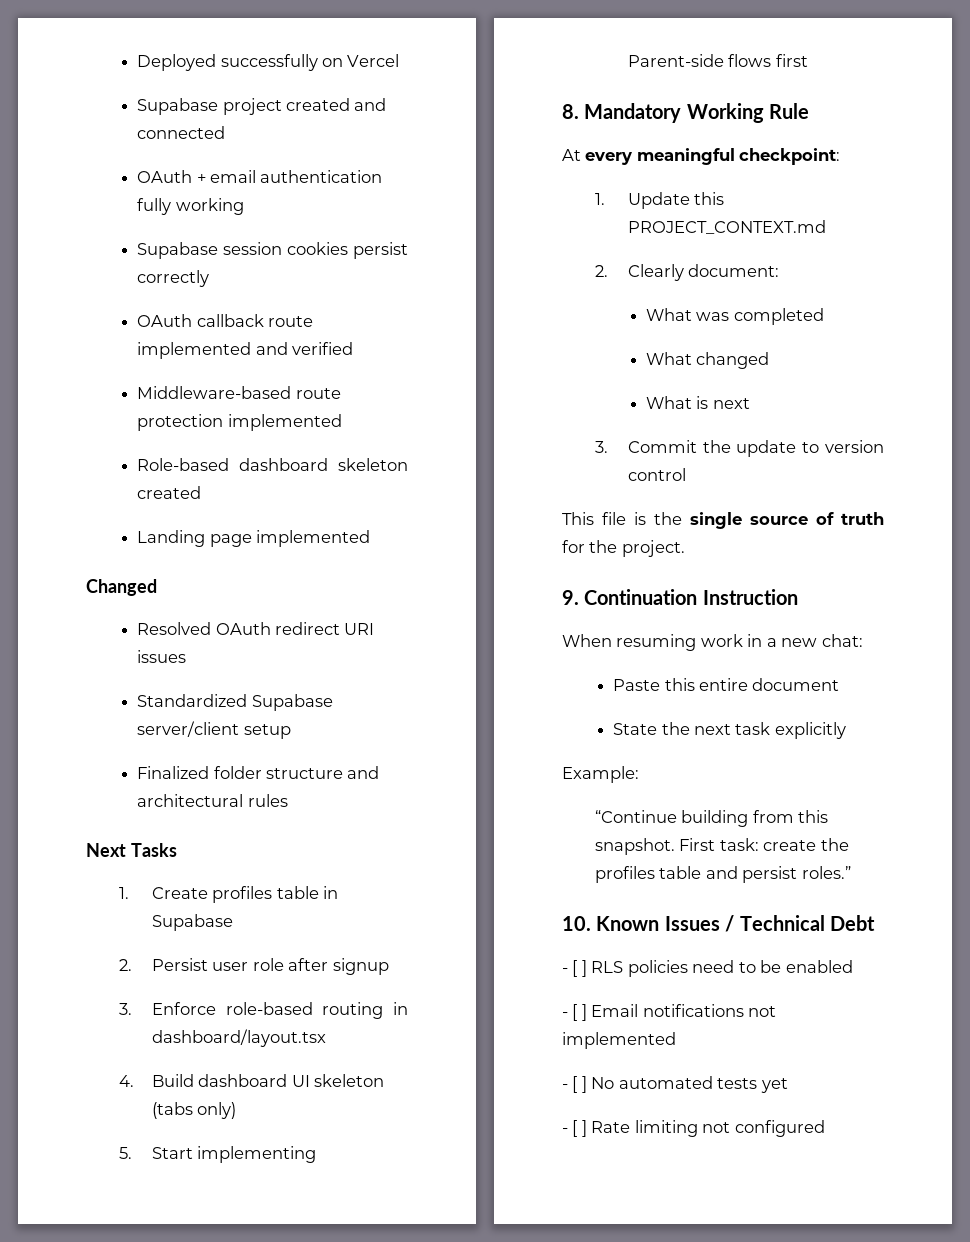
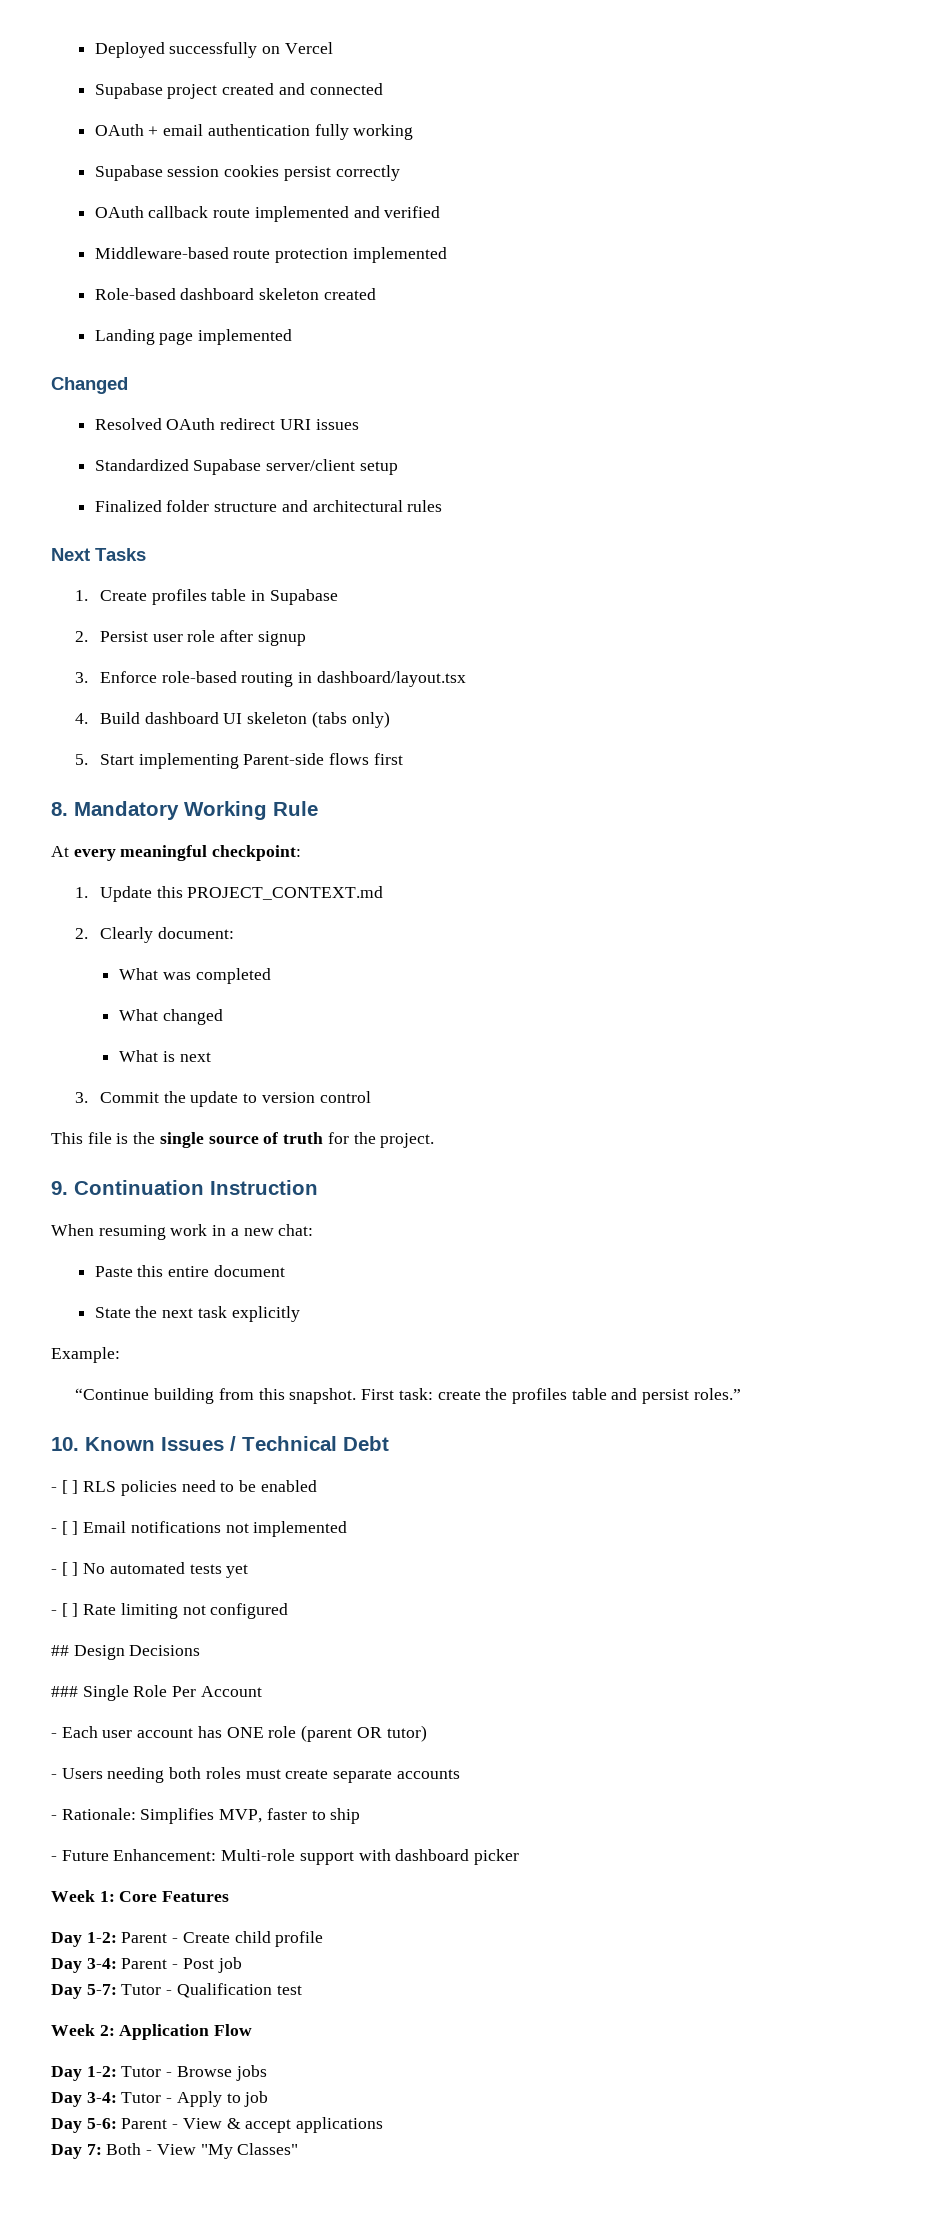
+ ## Design Decisions
+ ### Single Role Per Account
+ - Each user account has ONE role (parent OR tutor)
+ - Users needing both roles must create separate accounts
+ - Rationale: Simplifies MVP, faster to ship
+ - Future Enhancement: Multi-role support with dashboard picker
+ Week 1: Core Features
+ Day 1-2: Parent - Create child profile
+ Day 3-4: Parent - Post job
+ Day 5-7: Tutor - Qualification test
+ Week 2: Application Flow
+ Day 1-2: Tutor - Browse jobs
+ Day 3-4: Tutor - Apply to job
+ Day 5-6: Parent - View & accept applications
+ Day 7: Both - View "My Classes"

